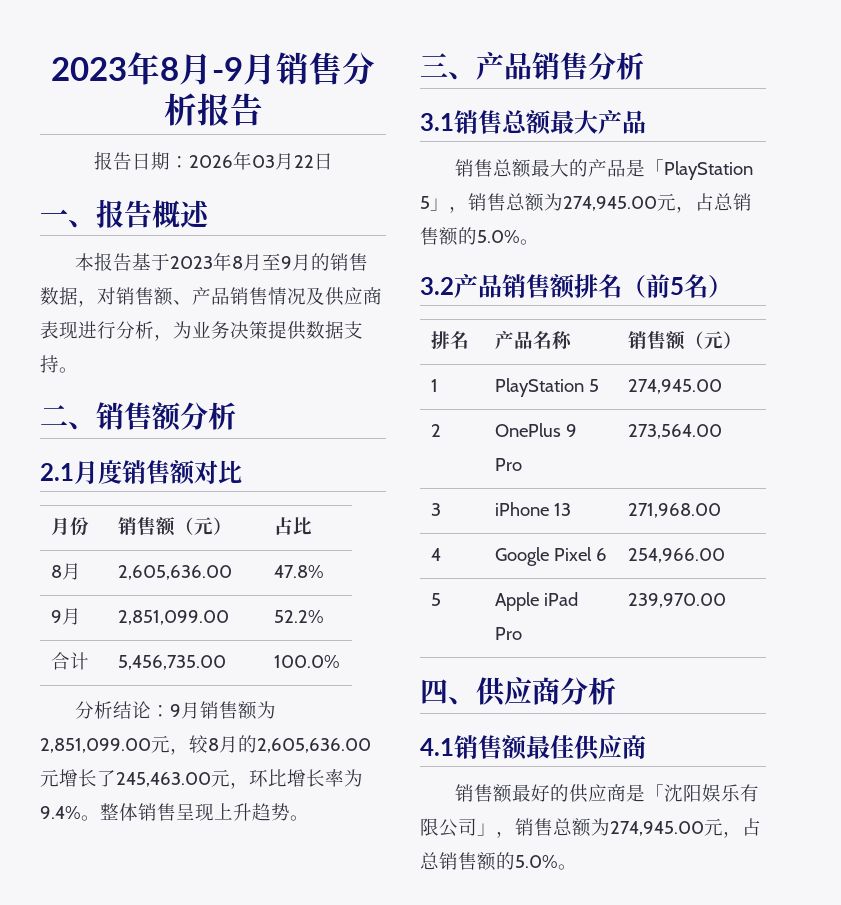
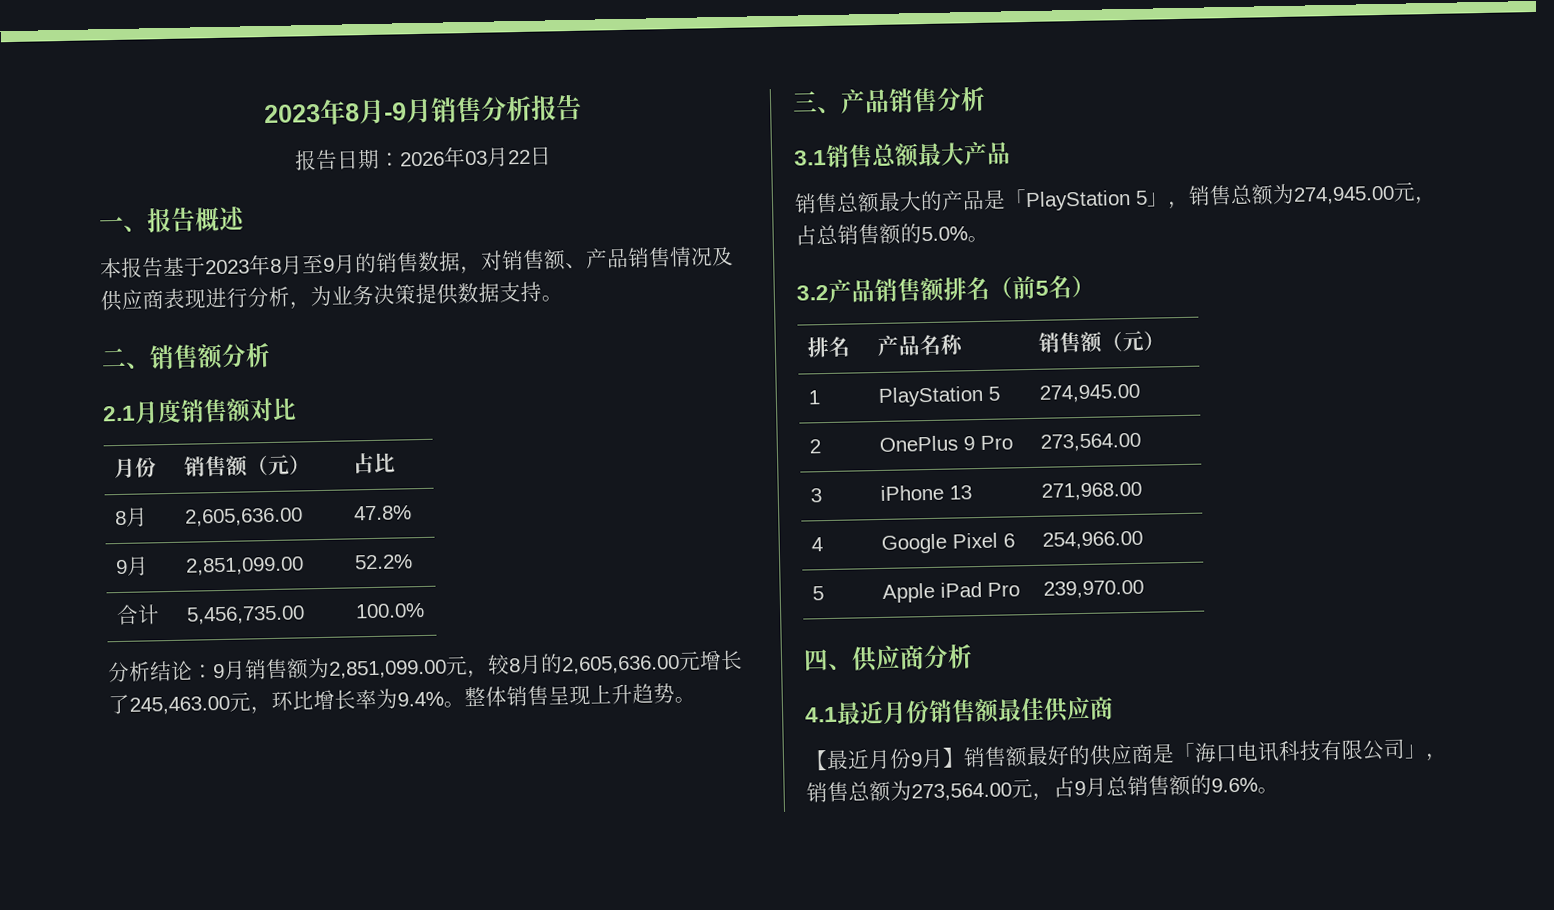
- 4.1销售额最佳供应商
+ 4.1最近月份销售额最佳供应商
- 销售额最好的供应商是「沈阳娱乐有限公司」，销售总额为274,945.00元，占总销售额的5.0%。
+ 【最近月份9月】销售额最好的供应商是「海口电讯科技有限公司」，销售总额为273,564.00元，占9月总销售额的9.6%。

